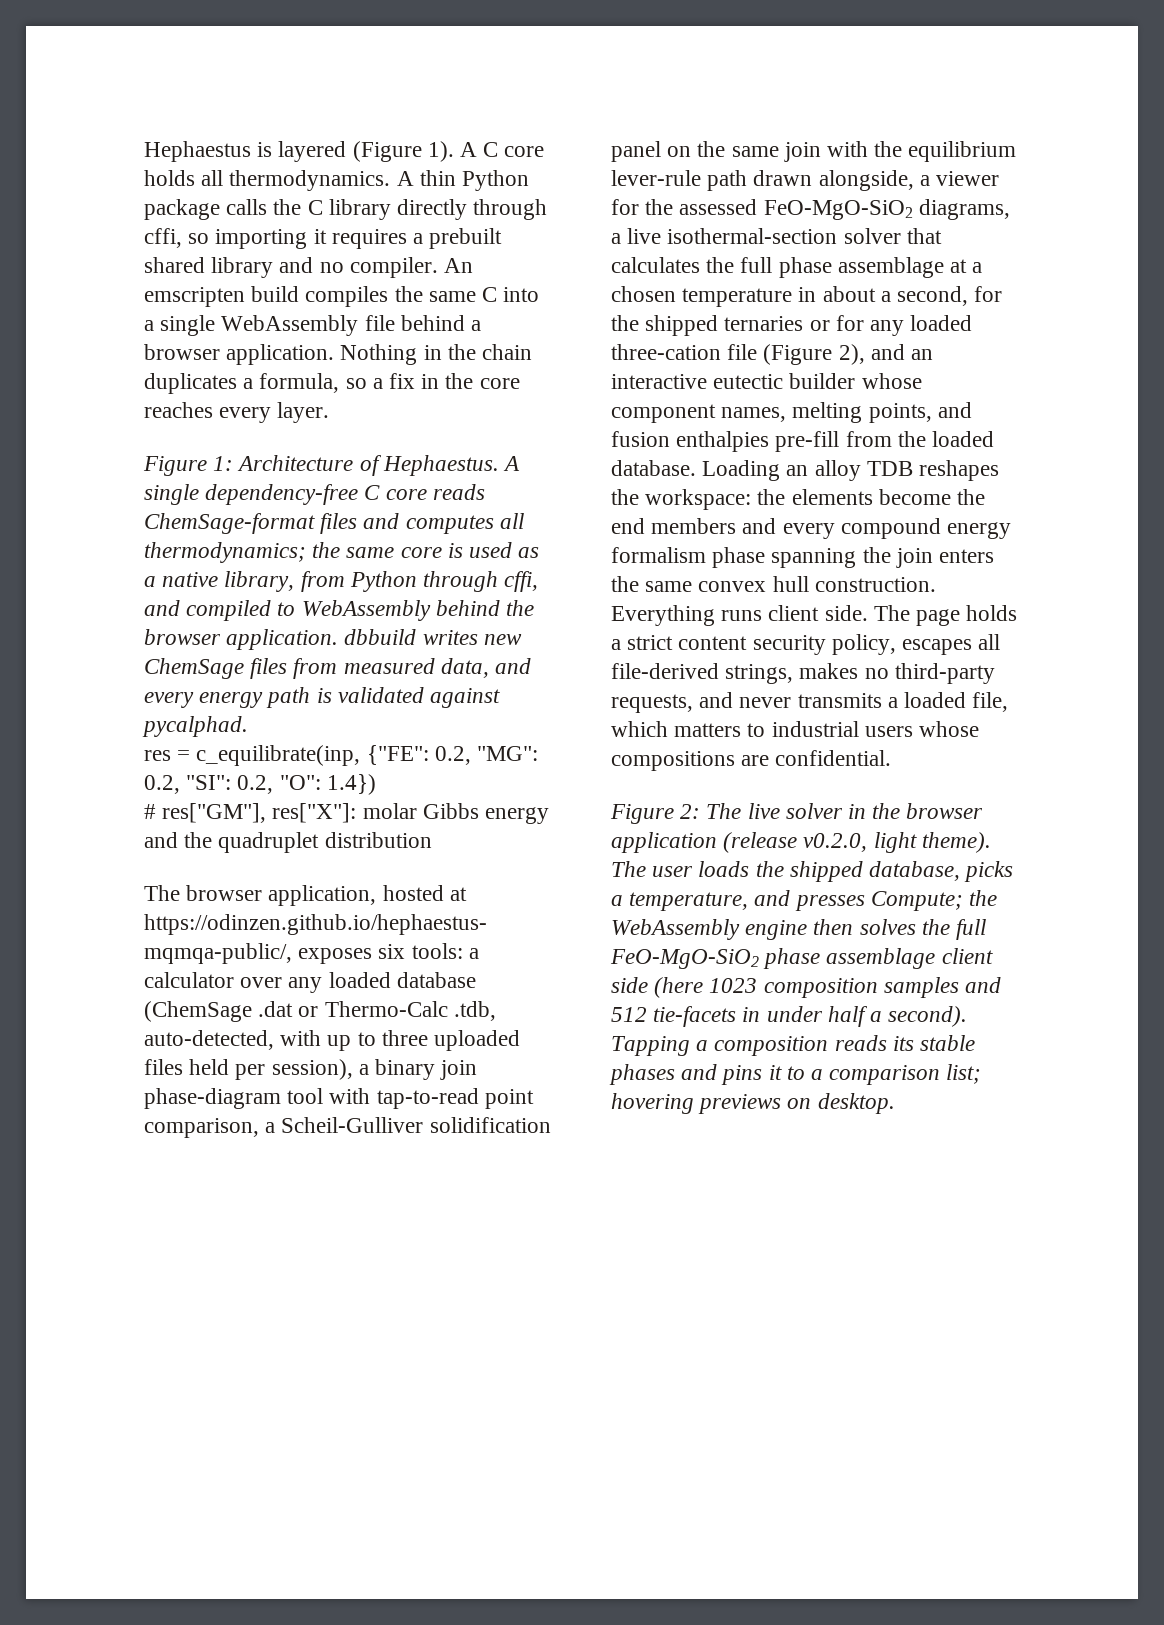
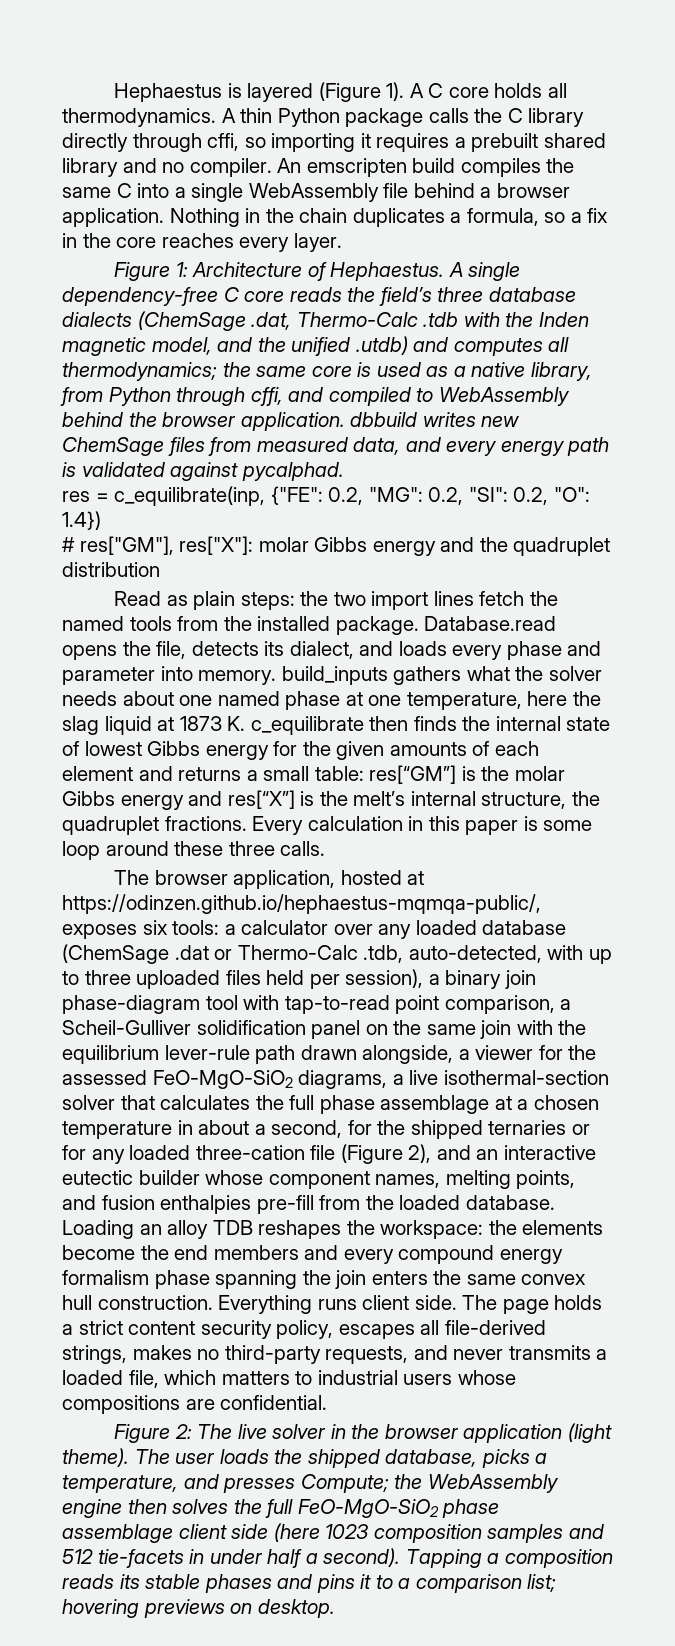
- A single dependency-free C core reads ChemSage-format files and computes all thermodynamics; the same core is used as a native library, from Python through cffi, and compiled to WebAssembly behind the browser application. dbbuild writes new ChemSage files from measured data, and every energy path is validated against pycalphad.
+ A single dependency-free C core reads the field’s three database dialects (ChemSage .dat, Thermo-Calc .tdb with the Inden magnetic model, and the unified .utdb) and computes all thermodynamics; the same core is used as a native library, from Python through cffi, and compiled to WebAssembly behind the browser application. dbbuild writes new ChemSage files from measured data, and every energy path is validated against pycalphad.
+ Read as plain steps: the two import lines fetch the named tools from the installed package. Database.read opens the file, detects its dialect, and loads every phase and parameter into memory. build_inputs gathers what the solver needs about one named phase at one temperature, here the slag liquid at 1873 K. c_equilibrate then finds the internal state of lowest Gibbs energy for the given amounts of each element and returns a small table: res[“GM”] is the molar Gibbs energy and res[“X”] is the melt’s internal structure, the quadruplet fractions. Every calculation in this paper is some loop around these three calls.
- Figure 2: The live solver in the browser application (release v0.2.0, light theme).
+ Figure 2: The live solver in the browser application (light theme).

